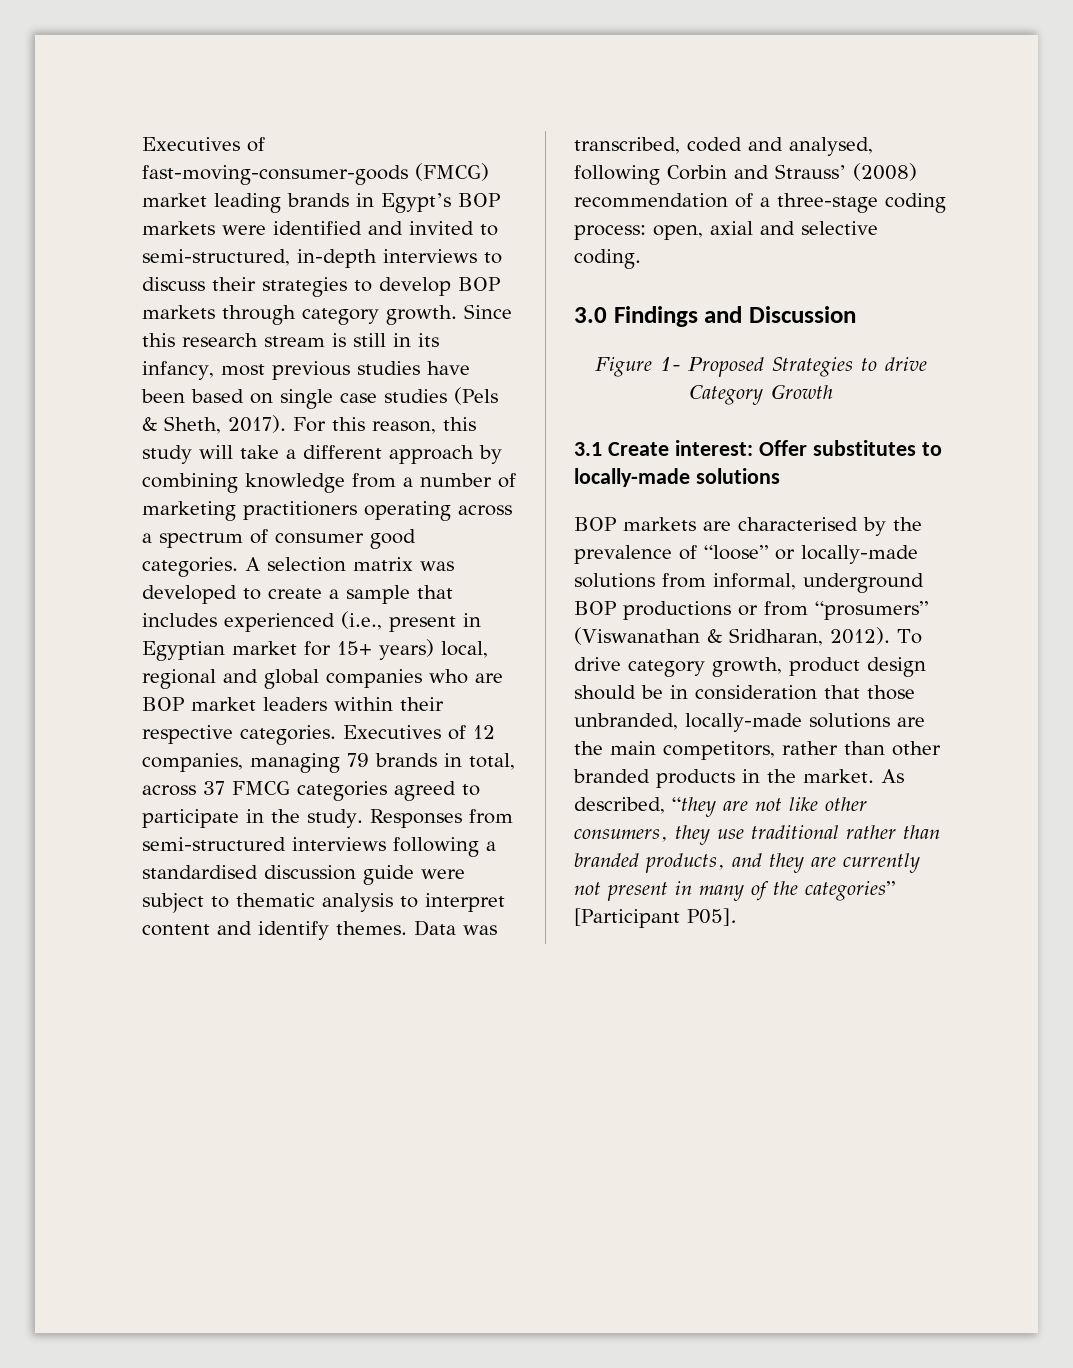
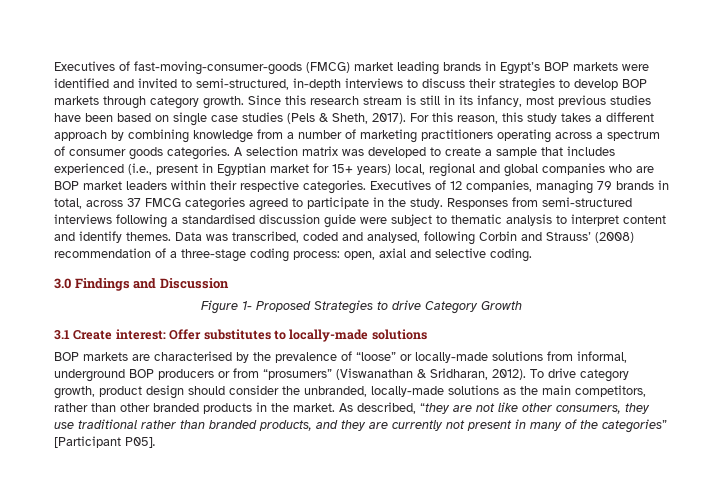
- For this reason, this study will take a different approach by combining knowledge from a number of marketing practitioners operating across a spectrum of consumer good categories.
+ For this reason, this study takes a different approach by combining knowledge from a number of marketing practitioners operating across a spectrum of consumer goods categories.
- BOP markets are characterised by the prevalence of “loose” or locally-made solutions from informal, underground BOP productions or from “prosumers” (Viswanathan & Sridharan, 2012).
+ BOP markets are characterised by the prevalence of “loose” or locally-made solutions from informal, underground BOP producers or from “prosumers” (Viswanathan & Sridharan, 2012).
- To drive category growth, product design should be in consideration that those unbranded, locally-made solutions are the main competitors, rather than other branded products in the market.
+ To drive category growth, product design should consider the unbranded, locally-made solutions as the main competitors, rather than other branded products in the market.

